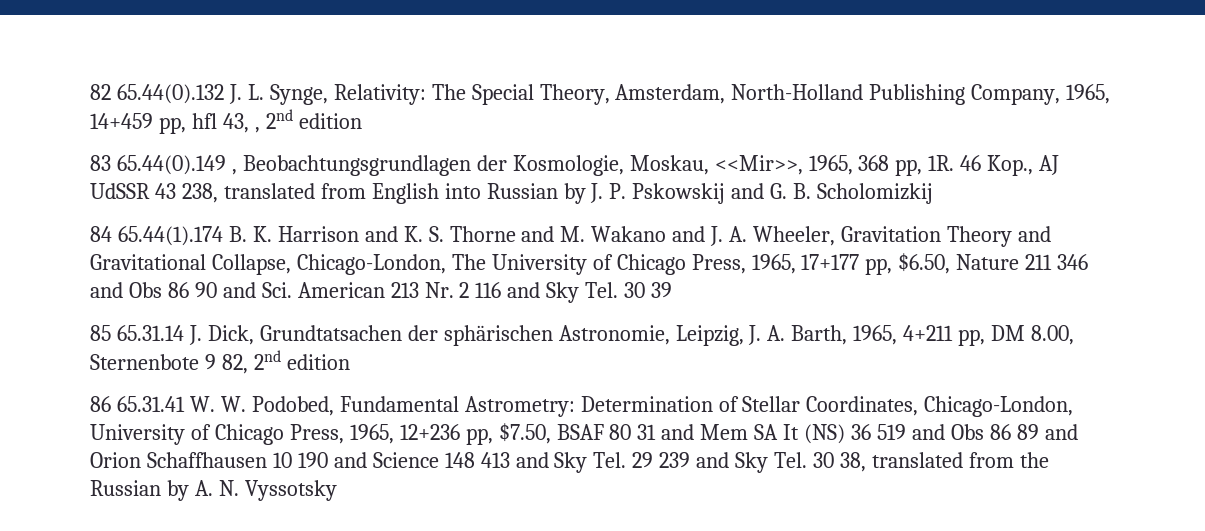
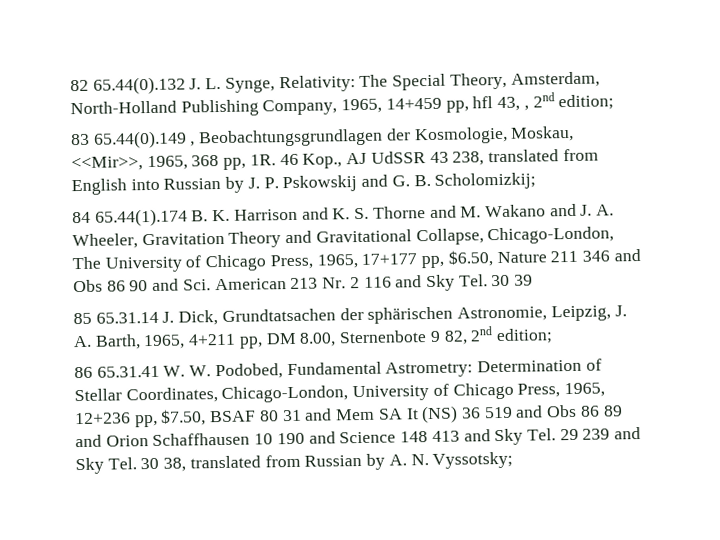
- 82 65.44(0).132 J. L. Synge, Relativity: The Special Theory, Amsterdam, North-Holland Publishing Company, 1965, 14+459 pp, hfl 43, , 2nd edition
+ 82 65.44(0).132 J. L. Synge, Relativity: The Special Theory, Amsterdam, North-Holland Publishing Company, 1965, 14+459 pp, hfl 43, , 2nd edition;
- 46 Kop., AJ UdSSR 43 238, translated from English into Russian by J. P. Pskowskij and G. B. Scholomizkij
+ 46 Kop., AJ UdSSR 43 238, translated from English into Russian by J. P. Pskowskij and G. B. Scholomizkij;
- 85 65.31.14 J. Dick, Grundtatsachen der sphärischen Astronomie, Leipzig, J. A. Barth, 1965, 4+211 pp, DM 8.00, Sternenbote 9 82, 2nd edition
+ 85 65.31.14 J. Dick, Grundtatsachen der sphärischen Astronomie, Leipzig, J. A. Barth, 1965, 4+211 pp, DM 8.00, Sternenbote 9 82, 2nd edition;
- 86 65.31.41 W. W. Podobed, Fundamental Astrometry: Determination of Stellar Coordinates, Chicago-London, University of Chicago Press, 1965, 12+236 pp, $7.50, BSAF 80 31 and Mem SA It (NS) 36 519 and Obs 86 89 and Orion Schaffhausen 10 190 and Science 148 413 and Sky Tel. 29 239 and Sky Tel. 30 38, translated from the Russian by A. N. Vyssotsky
+ 86 65.31.41 W. W. Podobed, Fundamental Astrometry: Determination of Stellar Coordinates, Chicago-London, University of Chicago Press, 1965, 12+236 pp, $7.50, BSAF 80 31 and Mem SA It (NS) 36 519 and Obs 86 89 and Orion Schaffhausen 10 190 and Science 148 413 and Sky Tel. 29 239 and Sky Tel. 30 38, translated from Russian by A. N. Vyssotsky;

